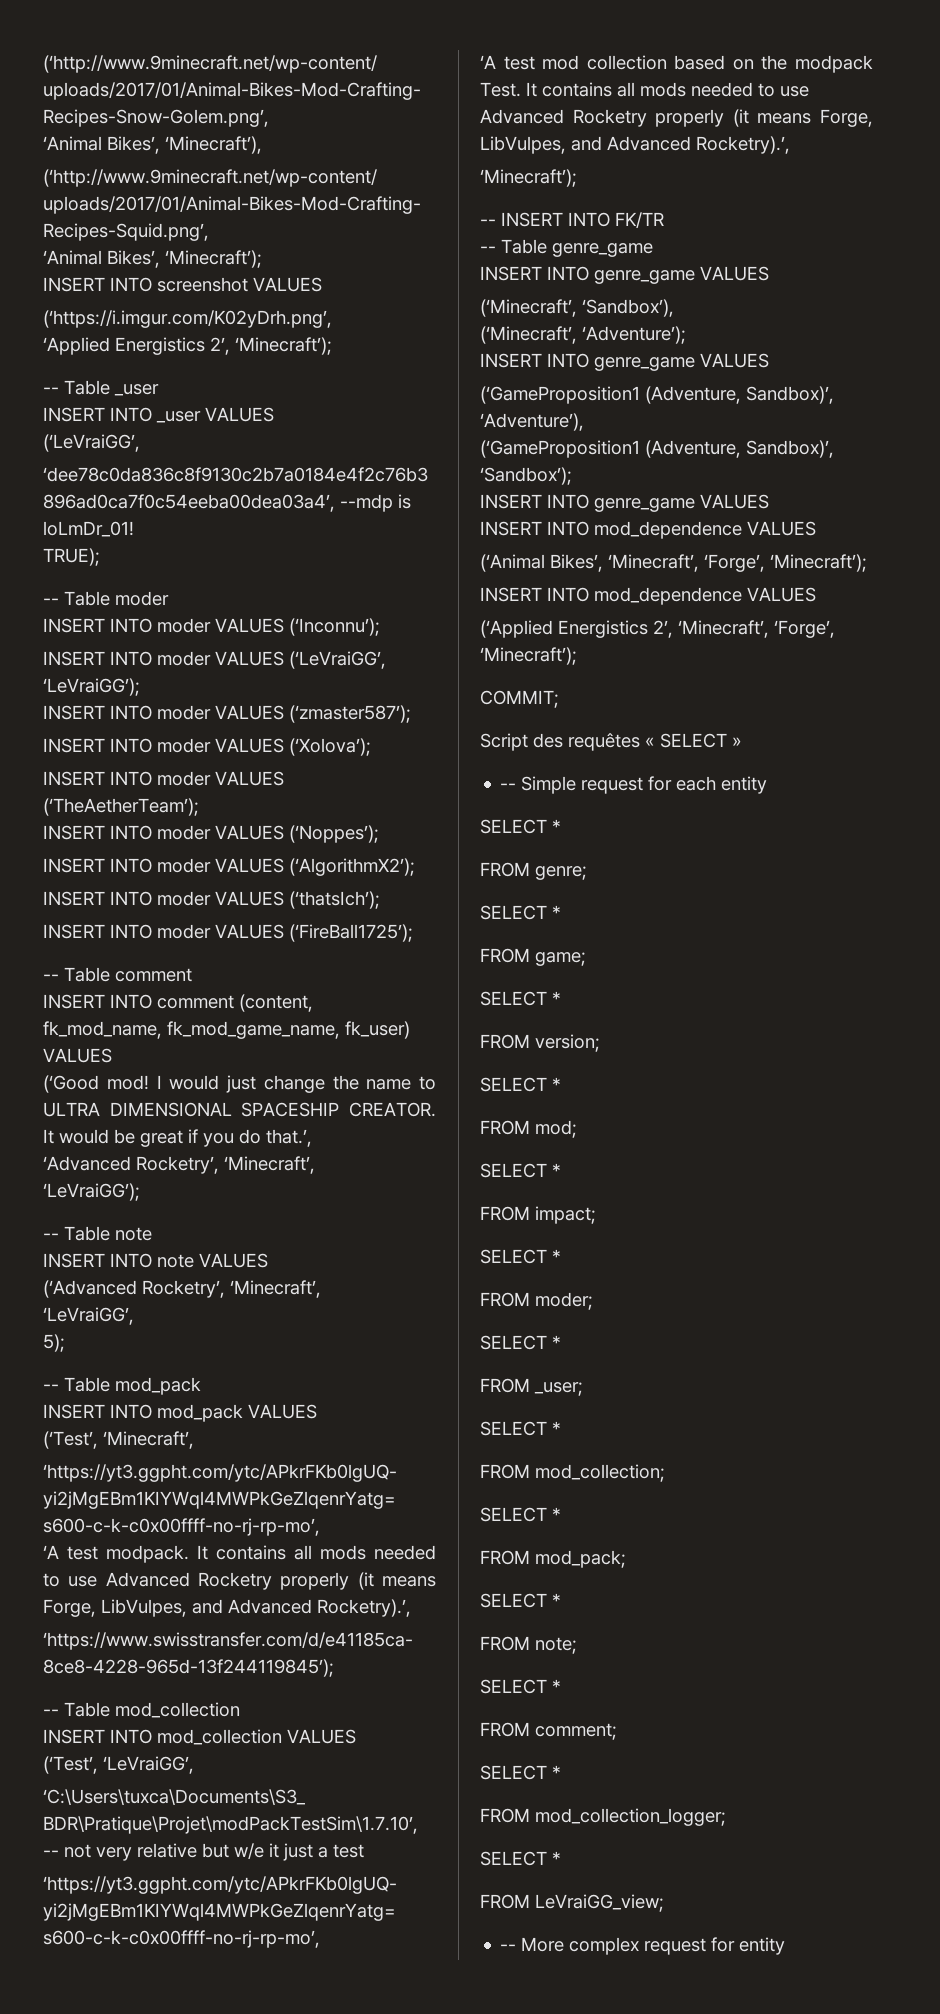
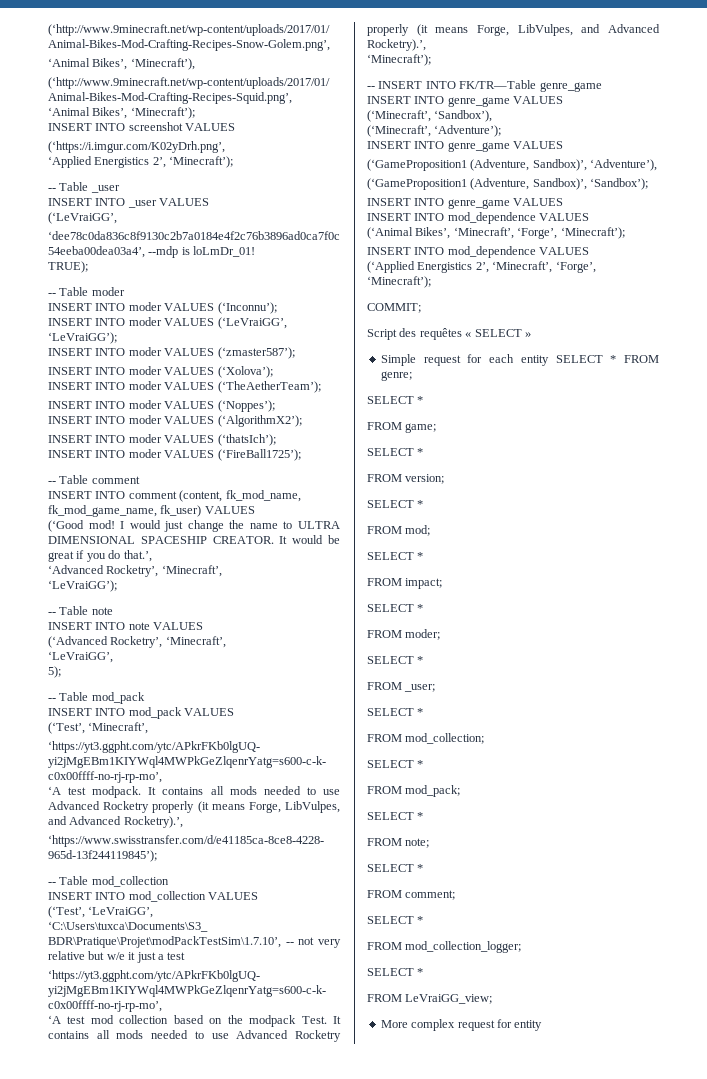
- -- INSERT INTO FK/TR
- -- Table genre_game
+ -- INSERT INTO FK/TR—Table genre_game
- -- Simple request for each entity
- SELECT *
- FROM genre;
+ Simple request for each entity SELECT * FROM genre;
- -- More complex request for entity
+ More complex request for entity

